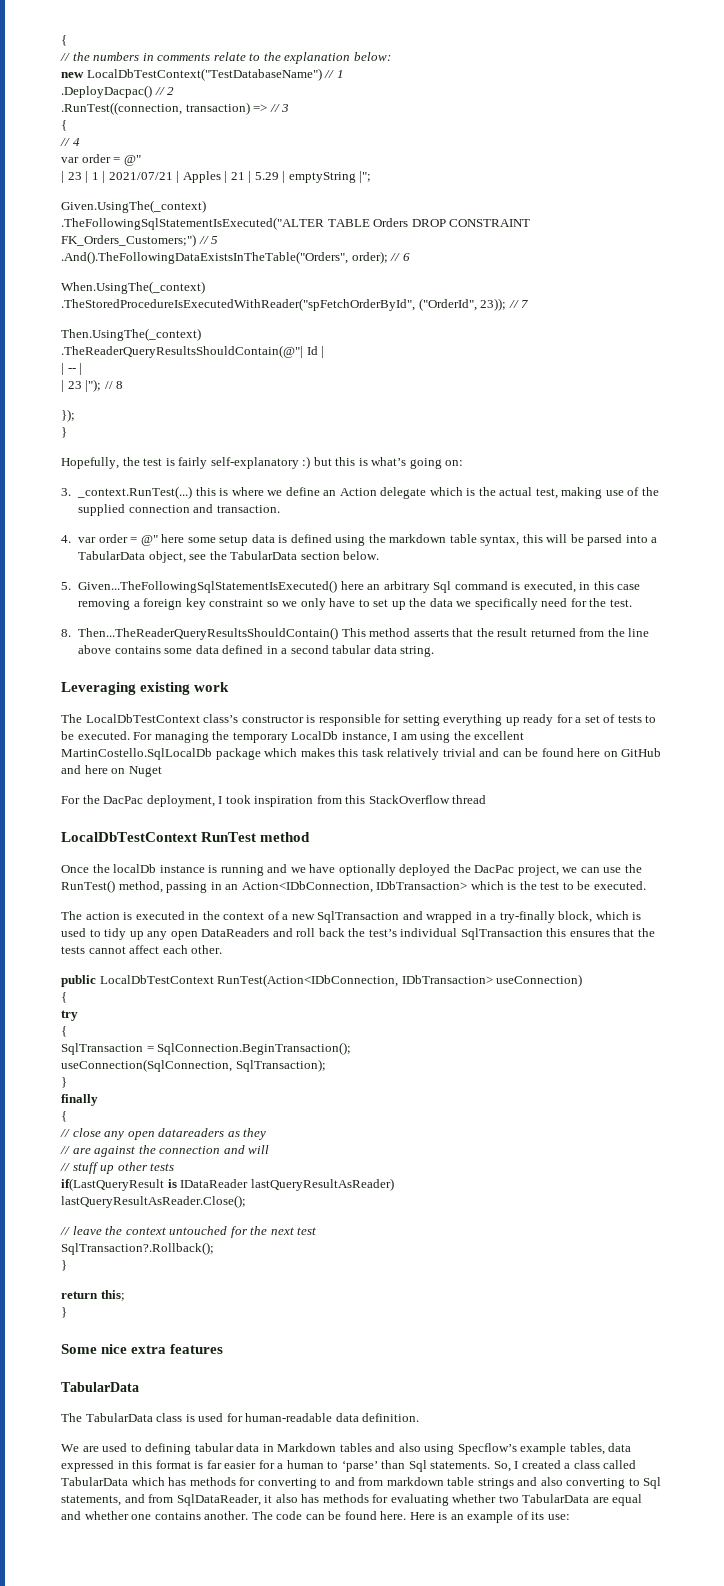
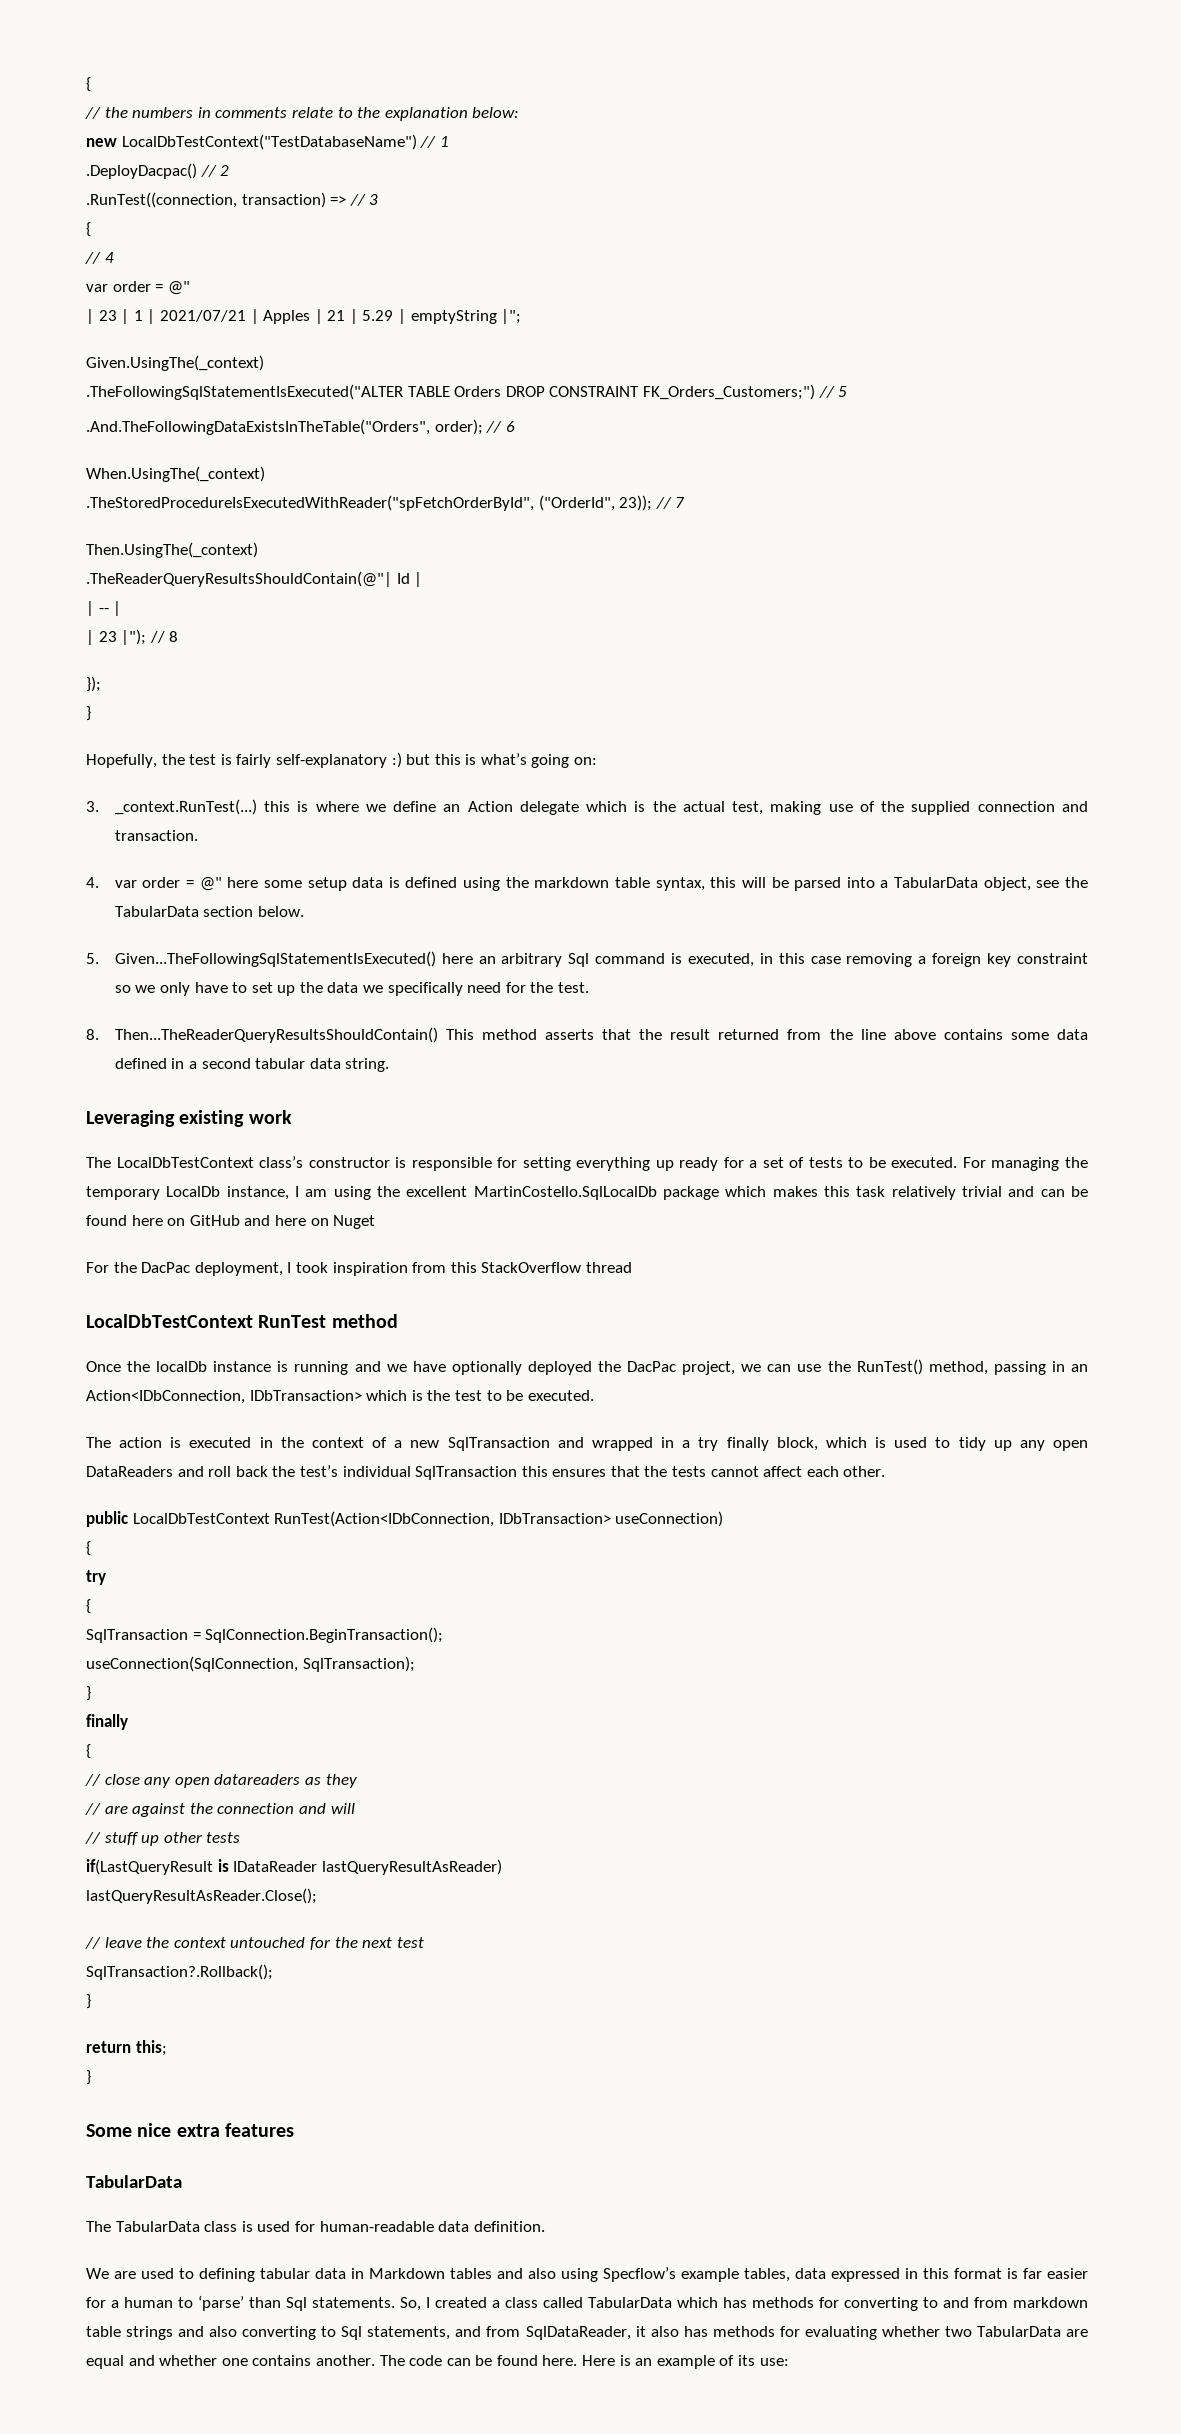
- .And().TheFollowingDataExistsInTheTable("Orders", order); // 6
+ .And.TheFollowingDataExistsInTheTable("Orders", order); // 6
- The action is executed in the context of a new SqlTransaction and wrapped in a try-finally block, which is used to tidy up any open DataReaders and roll back the test’s individual SqlTransaction this ensures that the tests cannot affect each other.
+ The action is executed in the context of a new SqlTransaction and wrapped in a try finally block, which is used to tidy up any open DataReaders and roll back the test’s individual SqlTransaction this ensures that the tests cannot affect each other.

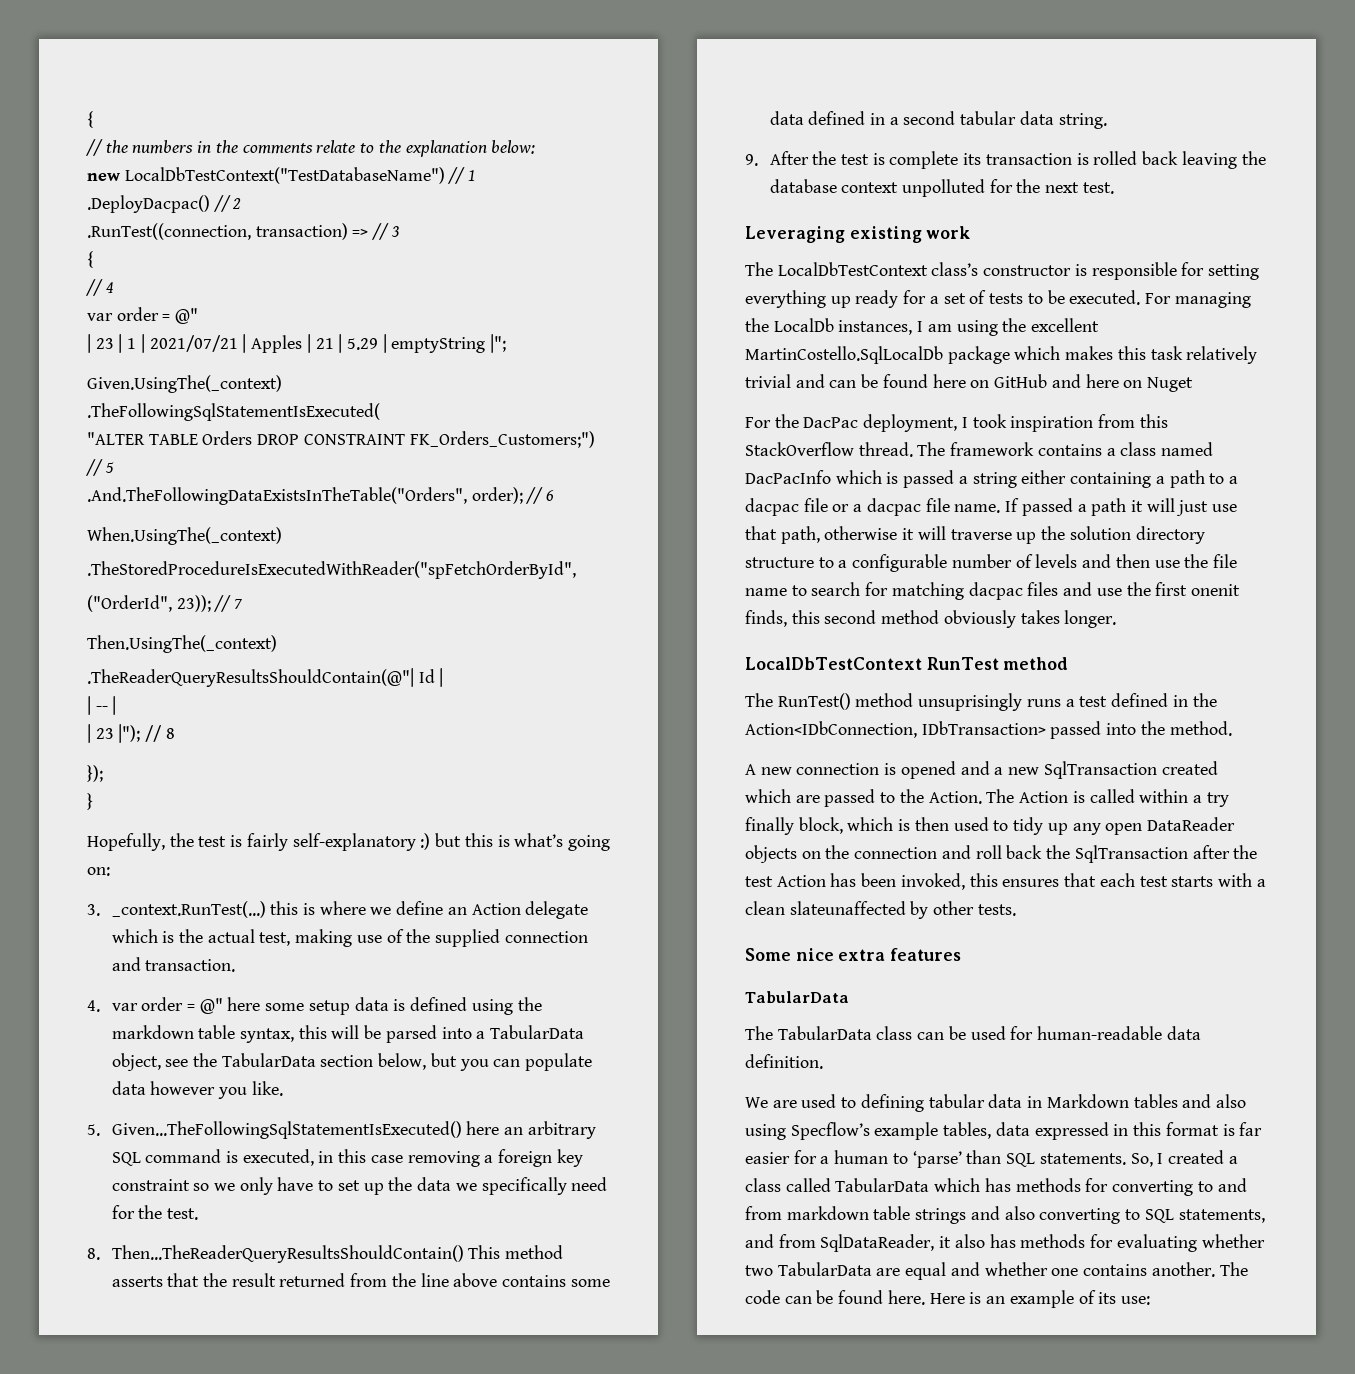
- // the numbers in comments relate to the explanation below:
+ // the numbers in the comments relate to the explanation below:
- .TheFollowingSqlStatementIsExecuted("ALTER TABLE Orders DROP CONSTRAINT FK_Orders_Customers;") // 5
+ .TheFollowingSqlStatementIsExecuted(
+ "ALTER TABLE Orders DROP CONSTRAINT FK_Orders_Customers;") // 5
- .TheStoredProcedureIsExecutedWithReader("spFetchOrderById", ("OrderId", 23)); // 7
+ .TheStoredProcedureIsExecutedWithReader("spFetchOrderById",
+ ("OrderId", 23)); // 7
- 4. var order = @" here some setup data is defined using the markdown table syntax, this will be parsed into a TabularData object, see the TabularData section below.
+ 4. var order = @" here some setup data is defined using the markdown table syntax, this will be parsed into a TabularData object, see the TabularData section below, but you can populate data however you like.
- 5. Given...TheFollowingSqlStatementIsExecuted() here an arbitrary Sql command is executed, in this case removing a foreign key constraint so we only have to set up the data we specifically need for the test.
+ 5. Given...TheFollowingSqlStatementIsExecuted() here an arbitrary SQL command is executed, in this case removing a foreign key constraint so we only have to set up the data we specifically need for the test.
+ 9. After the test is complete its transaction is rolled back leaving the database context unpolluted for the next test.
- For managing the temporary LocalDb instance, I am using the excellent MartinCostello.SqlLocalDb package which makes this task relatively trivial and can be found here on GitHub and here on Nuget
+ For managing the LocalDb instances, I am using the excellent MartinCostello.SqlLocalDb package which makes this task relatively trivial and can be found here on GitHub and here on Nuget
- For the DacPac deployment, I took inspiration from this StackOverflow thread
+ For the DacPac deployment, I took inspiration from this StackOverflow thread. The framework contains a class named DacPacInfo which is passed a string either containing a path to a dacpac file or a dacpac file name. If passed a path it will just use that path, otherwise it will traverse up the solution directory structure to a configurable number of levels and then use the file name to search for matching dacpac files and use the first onenit finds, this second method obviously takes longer.
  LocalDbTestContext RunTest method
- Once the localDb instance is running and we have optionally deployed the DacPac project, we can use the RunTest() method, passing in an Action<IDbConnection, IDbTransaction> which is the test to be executed.
- The action is executed in the context of a new SqlTransaction and wrapped in a try finally block, which is used to tidy up any open DataReaders and roll back the test’s individual SqlTransaction this ensures that the tests cannot affect each other.
- public LocalDbTestContext RunTest(Action<IDbConnection, IDbTransaction> useConnection)
- {
- try
- {
- SqlTransaction = SqlConnection.BeginTransaction();
- useConnection(SqlConnection, SqlTransaction);
- }
- finally
- {
- // close any open datareaders as they
- // are against the connection and will
- // stuff up other tests
- if(LastQueryResult is IDataReader lastQueryResultAsReader)
- lastQueryResultAsReader.Close();
- // leave the context untouched for the next test
- SqlTransaction?.Rollback();
- }
- return this;
- }
+ The RunTest() method unsuprisingly runs a test defined in the Action<IDbConnection, IDbTransaction> passed into the method.
+ A new connection is opened and a new SqlTransaction created which are passed to the Action. The Action is called within a try finally block, which is then used to tidy up any open DataReader objects on the connection and roll back the SqlTransaction after the test Action has been invoked, this ensures that each test starts with a clean slateunaffected by other tests.
- The TabularData class is used for human-readable data definition.
+ The TabularData class can be used for human-readable data definition.
- We are used to defining tabular data in Markdown tables and also using Specflow’s example tables, data expressed in this format is far easier for a human to ‘parse’ than Sql statements.
+ We are used to defining tabular data in Markdown tables and also using Specflow’s example tables, data expressed in this format is far easier for a human to ‘parse’ than SQL statements.
- So, I created a class called TabularData which has methods for converting to and from markdown table strings and also converting to Sql statements, and from SqlDataReader, it also has methods for evaluating whether two TabularData are equal and whether one contains another.
+ So, I created a class called TabularData which has methods for converting to and from markdown table strings and also converting to SQL statements, and from SqlDataReader, it also has methods for evaluating whether two TabularData are equal and whether one contains another.

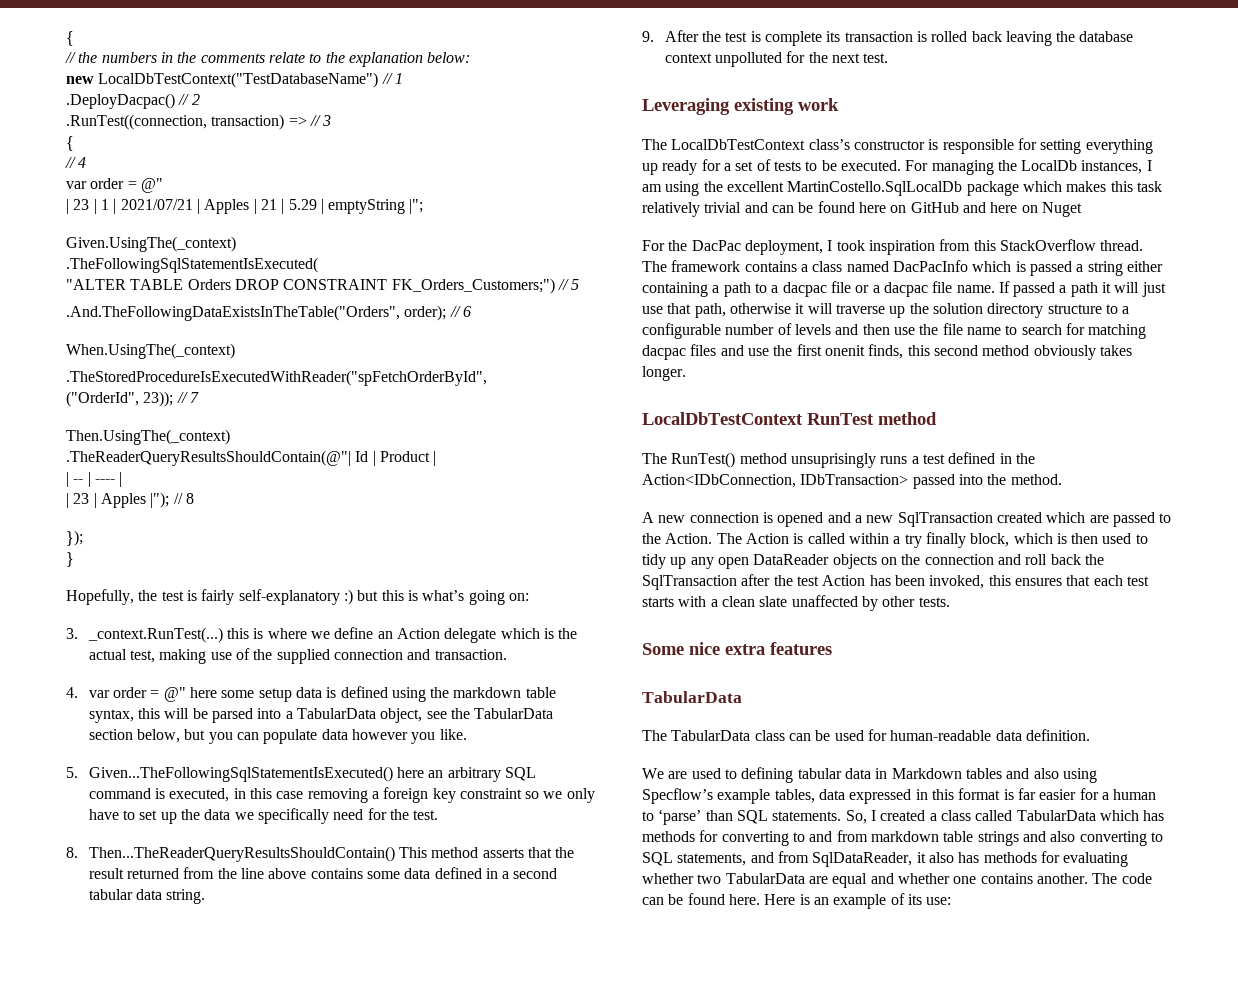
- .TheReaderQueryResultsShouldContain(@"| Id |
+ .TheReaderQueryResultsShouldContain(@"| Id | Product |
- | -- |
- | 23 |"); // 8
+ | -- | ---- |
+ | 23 | Apples |"); // 8
- The Action is called within a try finally block, which is then used to tidy up any open DataReader objects on the connection and roll back the SqlTransaction after the test Action has been invoked, this ensures that each test starts with a clean slateunaffected by other tests.
+ The Action is called within a try finally block, which is then used to tidy up any open DataReader objects on the connection and roll back the SqlTransaction after the test Action has been invoked, this ensures that each test starts with a clean slate unaffected by other tests.

